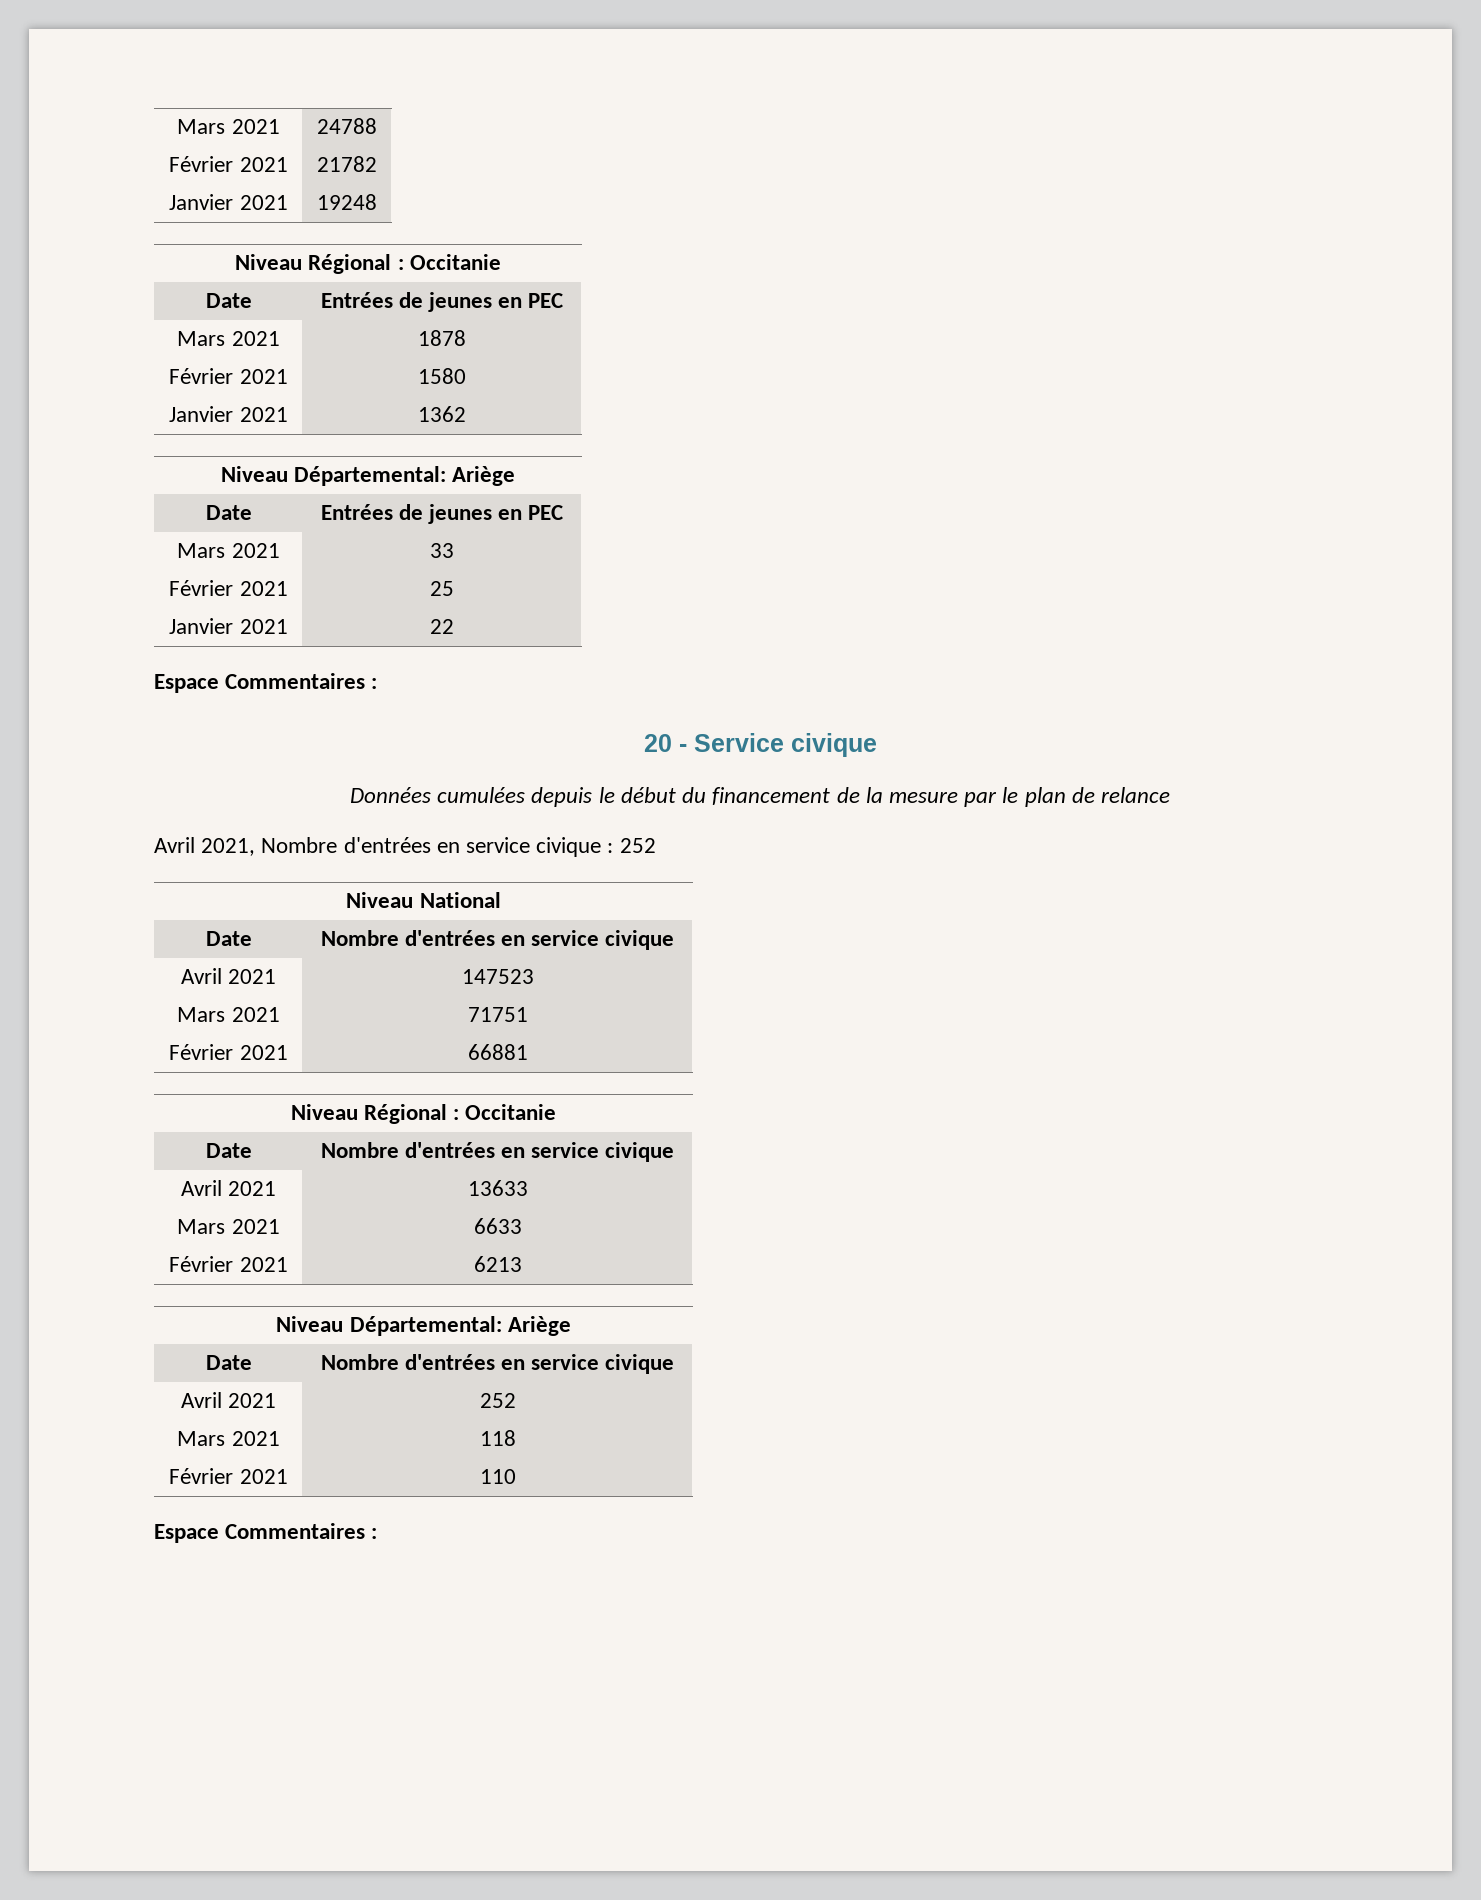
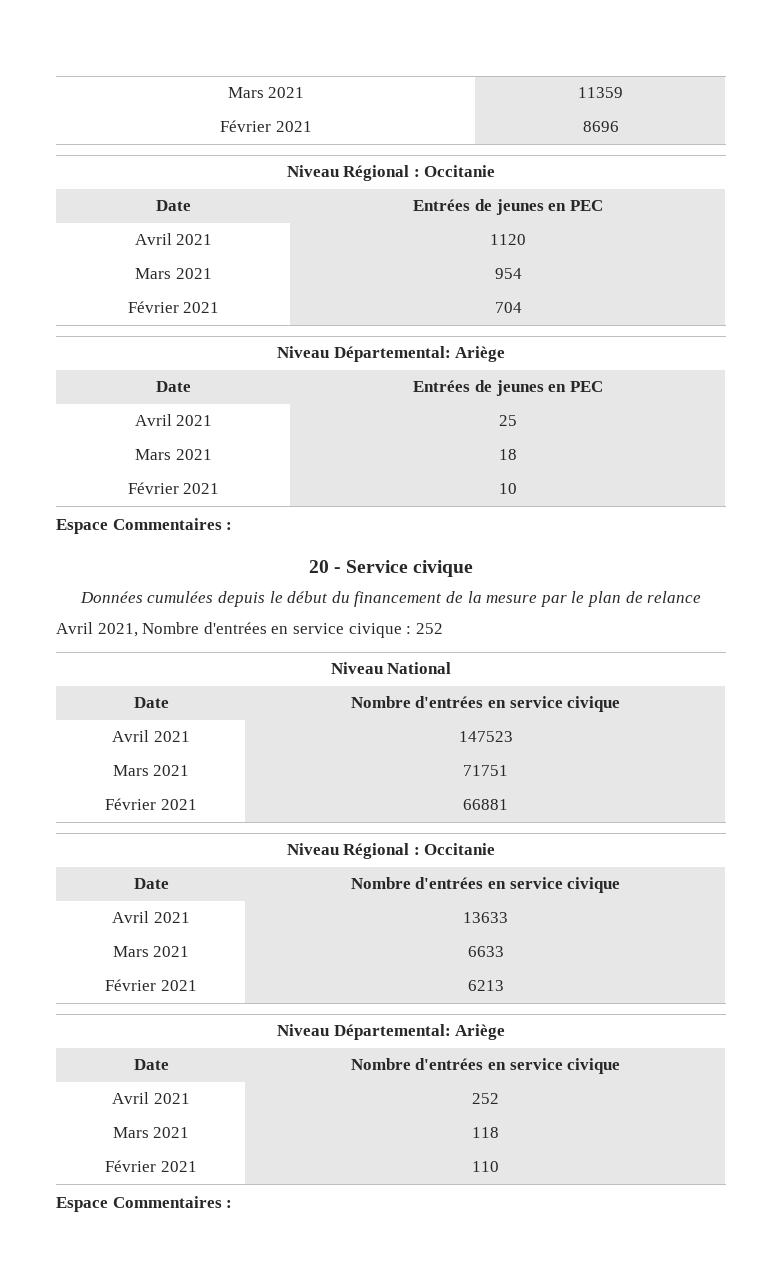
- Mars 2021 | 24788
- Février 2021 | 21782
- Janvier 2021 | 19248
+ Mars 2021 | 11359
+ Février 2021 | 8696
- Mars 2021 | 1878
- Février 2021 | 1580
- Janvier 2021 | 1362
+ Avril 2021 | 1120
+ Mars 2021 | 954
+ Février 2021 | 704
- Mars 2021 | 33
- Février 2021 | 25
- Janvier 2021 | 22
+ Avril 2021 | 25
+ Mars 2021 | 18
+ Février 2021 | 10

